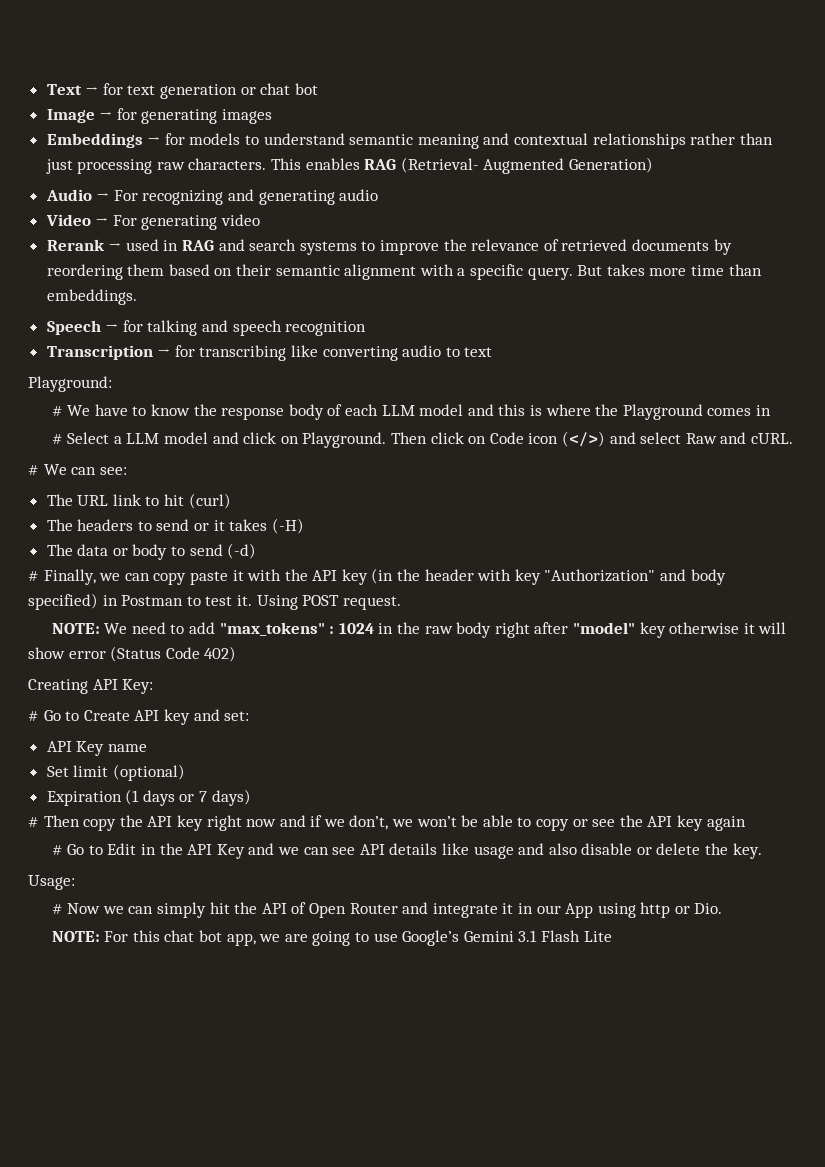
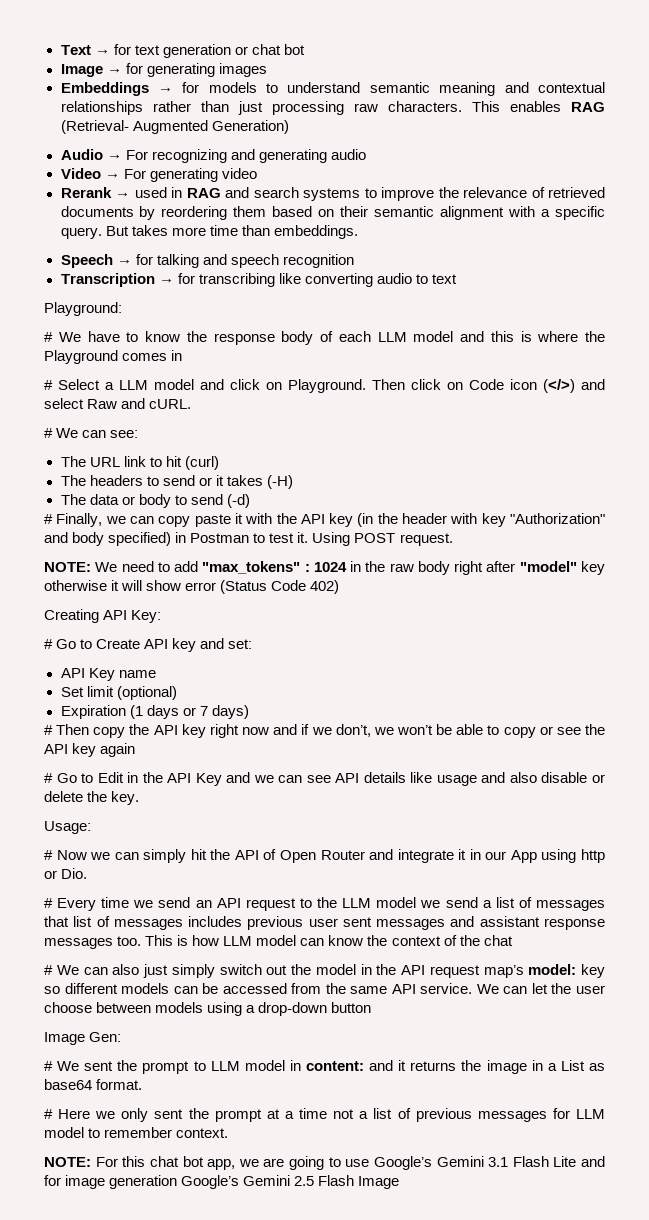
+ # Every time we send an API request to the LLM model we send a list of messages that list of messages includes previous user sent messages and assistant response messages too. This is how LLM model can know the context of the chat
+ # We can also just simply switch out the model in the API request map’s model: key so different models can be accessed from the same API service. We can let the user choose between models using a drop-down button
+ Image Gen:
+ # We sent the prompt to LLM model in content: and it returns the image in a List as base64 format.
+ # Here we only sent the prompt at a time not a list of previous messages for LLM model to remember context.
- NOTE: For this chat bot app, we are going to use Google’s Gemini 3.1 Flash Lite
+ NOTE: For this chat bot app, we are going to use Google’s Gemini 3.1 Flash Lite and for image generation Google’s Gemini 2.5 Flash Image

